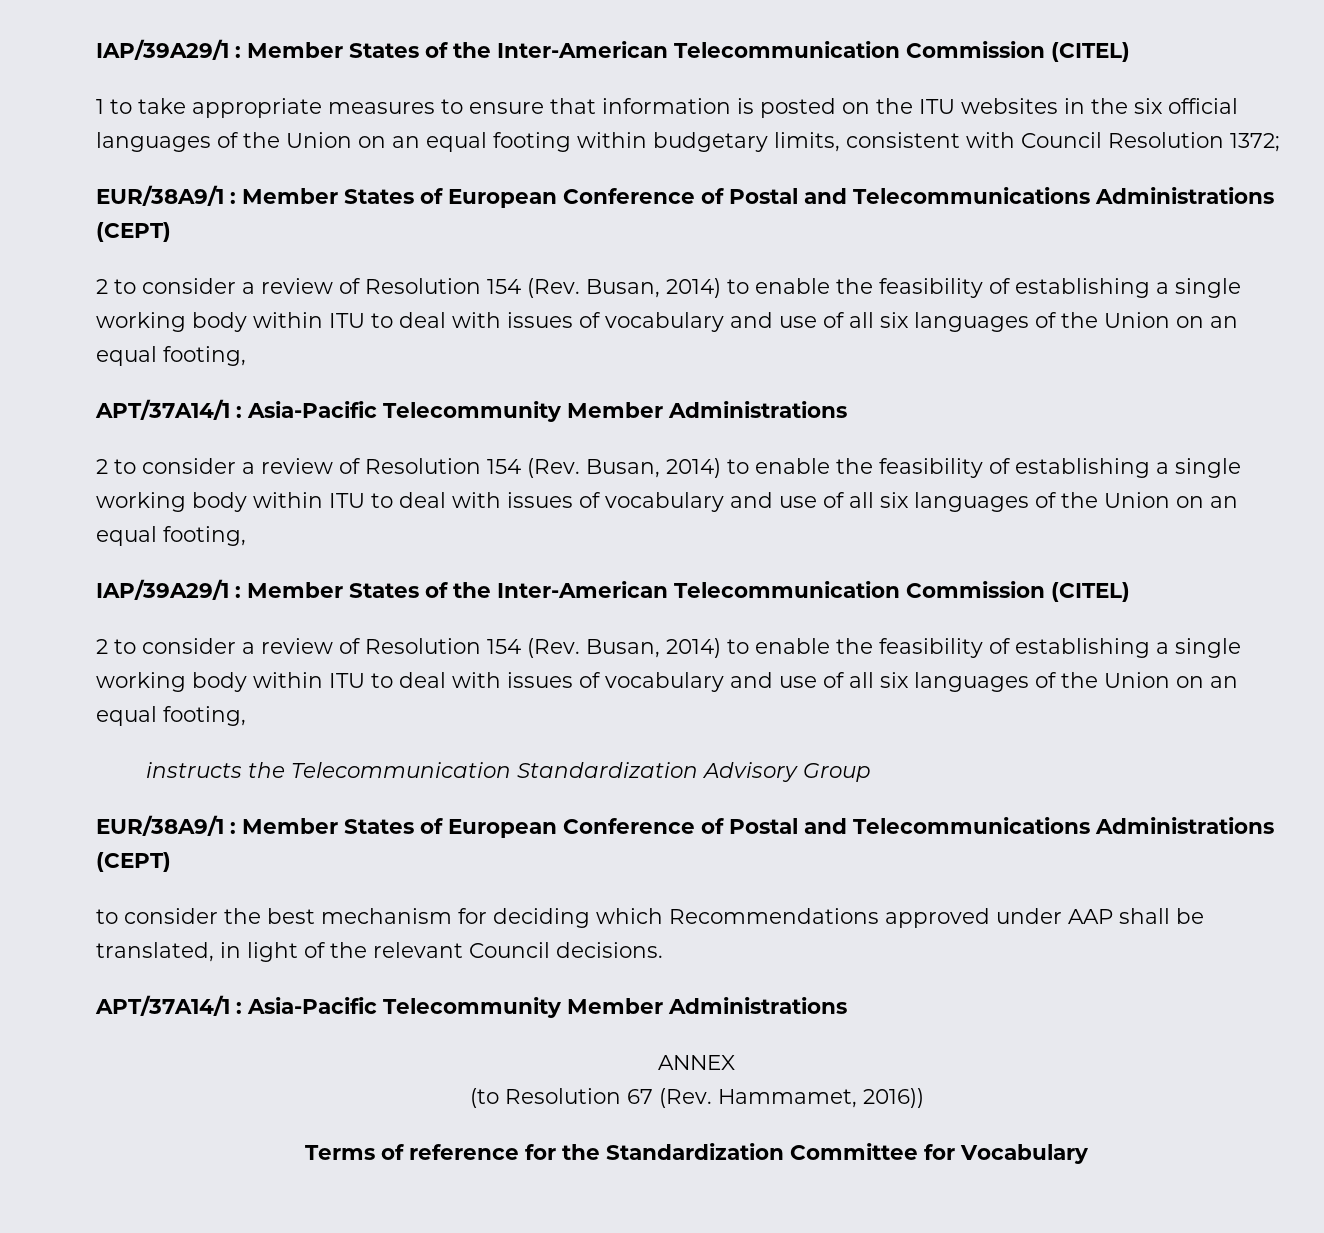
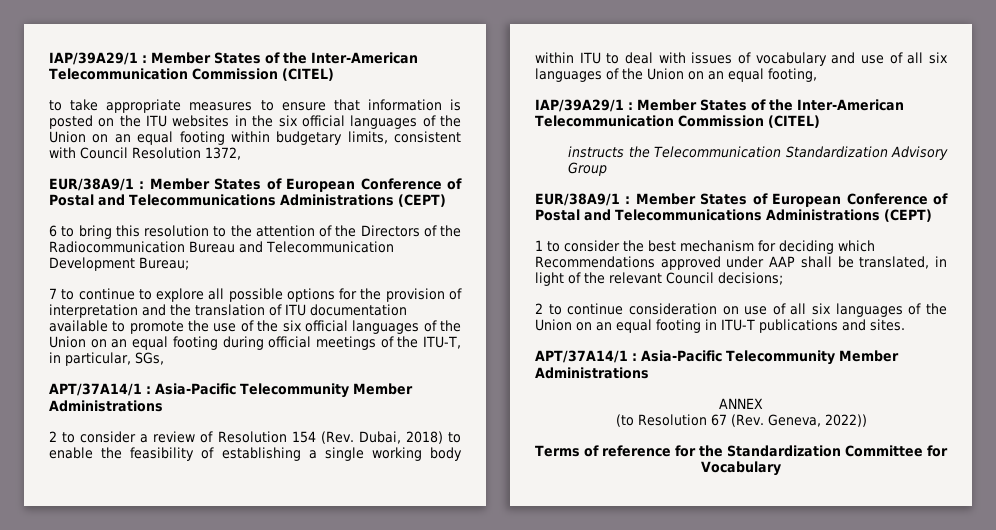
- 1 to take appropriate measures to ensure that information is posted on the ITU websites in the six official languages of the Union on an equal footing within budgetary limits, consistent with Council Resolution 1372;
+ to take appropriate measures to ensure that information is posted on the ITU websites in the six official languages of the Union on an equal footing within budgetary limits, consistent with Council Resolution 1372,
  EUR/38A9/1 : Member States of European Conference of Postal and Telecommunications Administrations (CEPT)
- 2 to consider a review of Resolution 154 (Rev. Busan, 2014) to enable the feasibility of establishing a single working body within ITU to deal with issues of vocabulary and use of all six languages of the Union on an equal footing,
+ 6 to bring this resolution to the attention of the Directors of the Radiocommunication Bureau and Telecommunication Development Bureau;
+ 7 to continue to explore all possible options for the provision of interpretation and the translation of ITU documentation available to promote the use of the six official languages of the Union on an equal footing during official meetings of the ITU-T, in particular, SGs,
  APT/37A14/1 : Asia-Pacific Telecommunity Member Administrations
- 2 to consider a review of Resolution 154 (Rev. Busan, 2014) to enable the feasibility of establishing a single working body within ITU to deal with issues of vocabulary and use of all six languages of the Union on an equal footing,
+ 2 to consider a review of Resolution 154 (Rev. Dubai, 2018) to enable the feasibility of establishing a single working body within ITU to deal with issues of vocabulary and use of all six languages of the Union on an equal footing,
  IAP/39A29/1 : Member States of the Inter-American Telecommunication Commission (CITEL)
- 2 to consider a review of Resolution 154 (Rev. Busan, 2014) to enable the feasibility of establishing a single working body within ITU to deal with issues of vocabulary and use of all six languages of the Union on an equal footing,
- to consider the best mechanism for deciding which Recommendations approved under AAP shall be translated, in light of the relevant Council decisions.
+ 1 to consider the best mechanism for deciding which Recommendations approved under AAP shall be translated, in light of the relevant Council decisions;
+ 2 to continue consideration on use of all six languages of the Union on an equal footing in ITU-T publications and sites.
- (to Resolution 67 (Rev. Hammamet, 2016))
+ (to Resolution 67 (Rev. Geneva, 2022))

